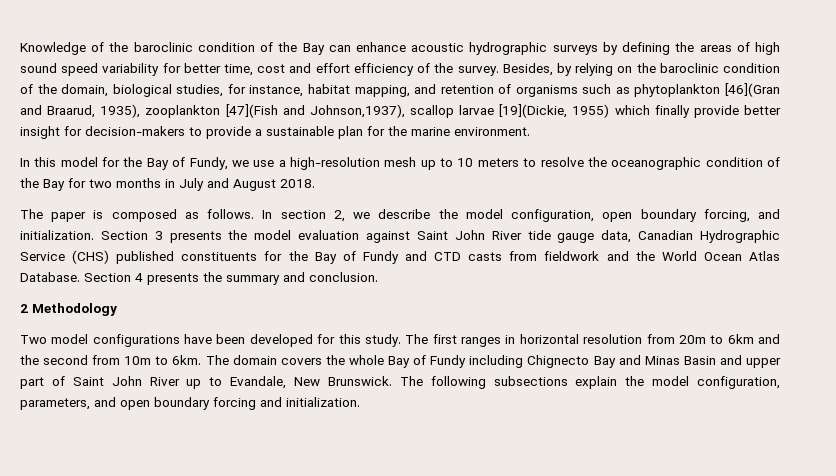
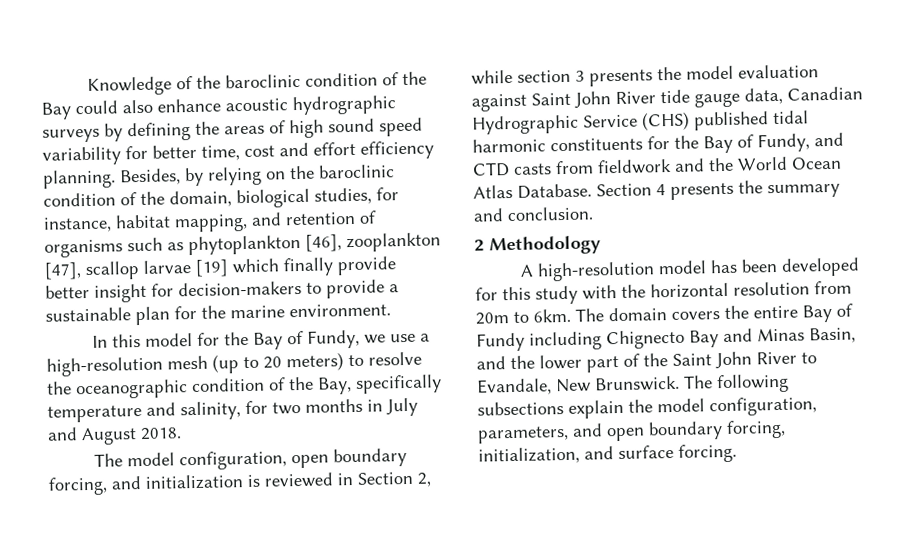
- Knowledge of the baroclinic condition of the Bay can enhance acoustic hydrographic surveys by defining the areas of high sound speed variability for better time, cost and effort efficiency of the survey.
+ Knowledge of the baroclinic condition of the Bay could also enhance acoustic hydrographic surveys by defining the areas of high sound speed variability for better time, cost and effort efficiency planning.
- Besides, by relying on the baroclinic condition of the domain, biological studies, for instance, habitat mapping, and retention of organisms such as phytoplankton [46](Gran and Braarud, 1935), zooplankton [47](Fish and Johnson,1937), scallop larvae [19](Dickie, 1955) which finally provide better insight for decision-makers to provide a sustainable plan for the marine environment.
+ Besides, by relying on the baroclinic condition of the domain, biological studies, for instance, habitat mapping, and retention of organisms such as phytoplankton [46], zooplankton [47], scallop larvae [19] which finally provide better insight for decision-makers to provide a sustainable plan for the marine environment.
- In this model for the Bay of Fundy, we use a high-resolution mesh up to 10 meters to resolve the oceanographic condition of the Bay for two months in July and August 2018.
+ In this model for the Bay of Fundy, we use a high-resolution mesh (up to 20 meters) to resolve the oceanographic condition of the Bay, specifically temperature and salinity, for two months in July and August 2018.
- The paper is composed as follows. In section 2, we describe the model configuration, open boundary forcing, and initialization. Section 3 presents the model evaluation against Saint John River tide gauge data, Canadian Hydrographic Service (CHS) published constituents for the Bay of Fundy and CTD casts from fieldwork and the World Ocean Atlas Database.
+ The model configuration, open boundary forcing, and initialization is reviewed in Section 2, while section 3 presents the model evaluation against Saint John River tide gauge data, Canadian Hydrographic Service (CHS) published tidal harmonic constituents for the Bay of Fundy, and CTD casts from fieldwork and the World Ocean Atlas Database.
- Two model configurations have been developed for this study. The first ranges in horizontal resolution from 20m to 6km and the second from 10m to 6km.
+ A high-resolution model has been developed for this study with the horizontal resolution from 20m to 6km.
- The domain covers the whole Bay of Fundy including Chignecto Bay and Minas Basin and upper part of Saint John River up to Evandale, New Brunswick.
+ The domain covers the entire Bay of Fundy including Chignecto Bay and Minas Basin, and the lower part of the Saint John River to Evandale, New Brunswick.
- The following subsections explain the model configuration, parameters, and open boundary forcing and initialization.
+ The following subsections explain the model configuration, parameters, and open boundary forcing, initialization, and surface forcing.

